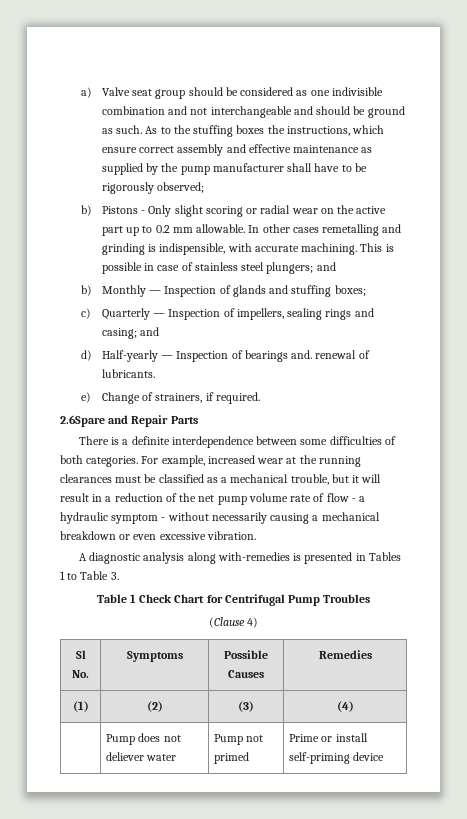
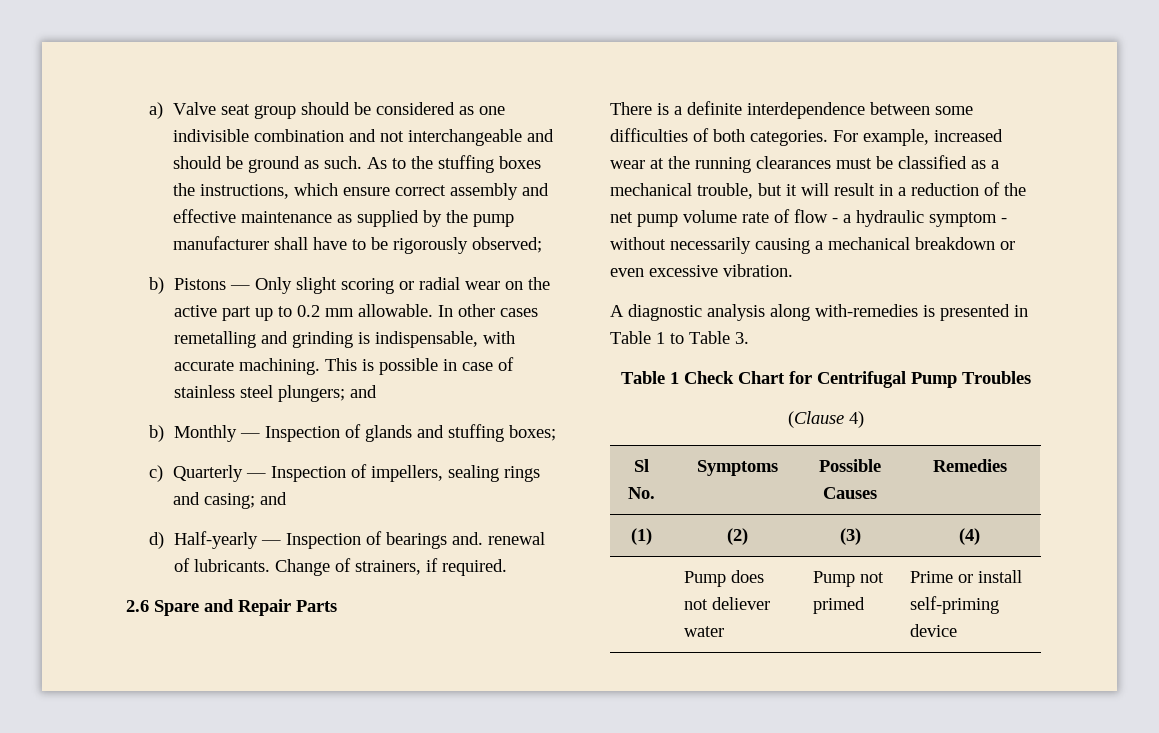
- b) Pistons - Only slight scoring or radial wear on the active part up to 0.2 mm allowable.
+ b) Pistons — Only slight scoring or radial wear on the active part up to 0.2 mm allowable.
- In other cases remetalling and grinding is indispensible, with accurate machining.
+ In other cases remetalling and grinding is indispensable, with accurate machining.
- d) Half-yearly — Inspection of bearings and. renewal of lubricants.
- e) Change of strainers, if required.
+ d) Half-yearly — Inspection of bearings and. renewal of lubricants. Change of strainers, if required.
- 2.6Spare and Repair Parts
+ 2.6 Spare and Repair Parts
- A diagnostic analysis along with-remedies is presented in Tables 1 to Table 3.
+ A diagnostic analysis along with-remedies is presented in Table 1 to Table 3.

